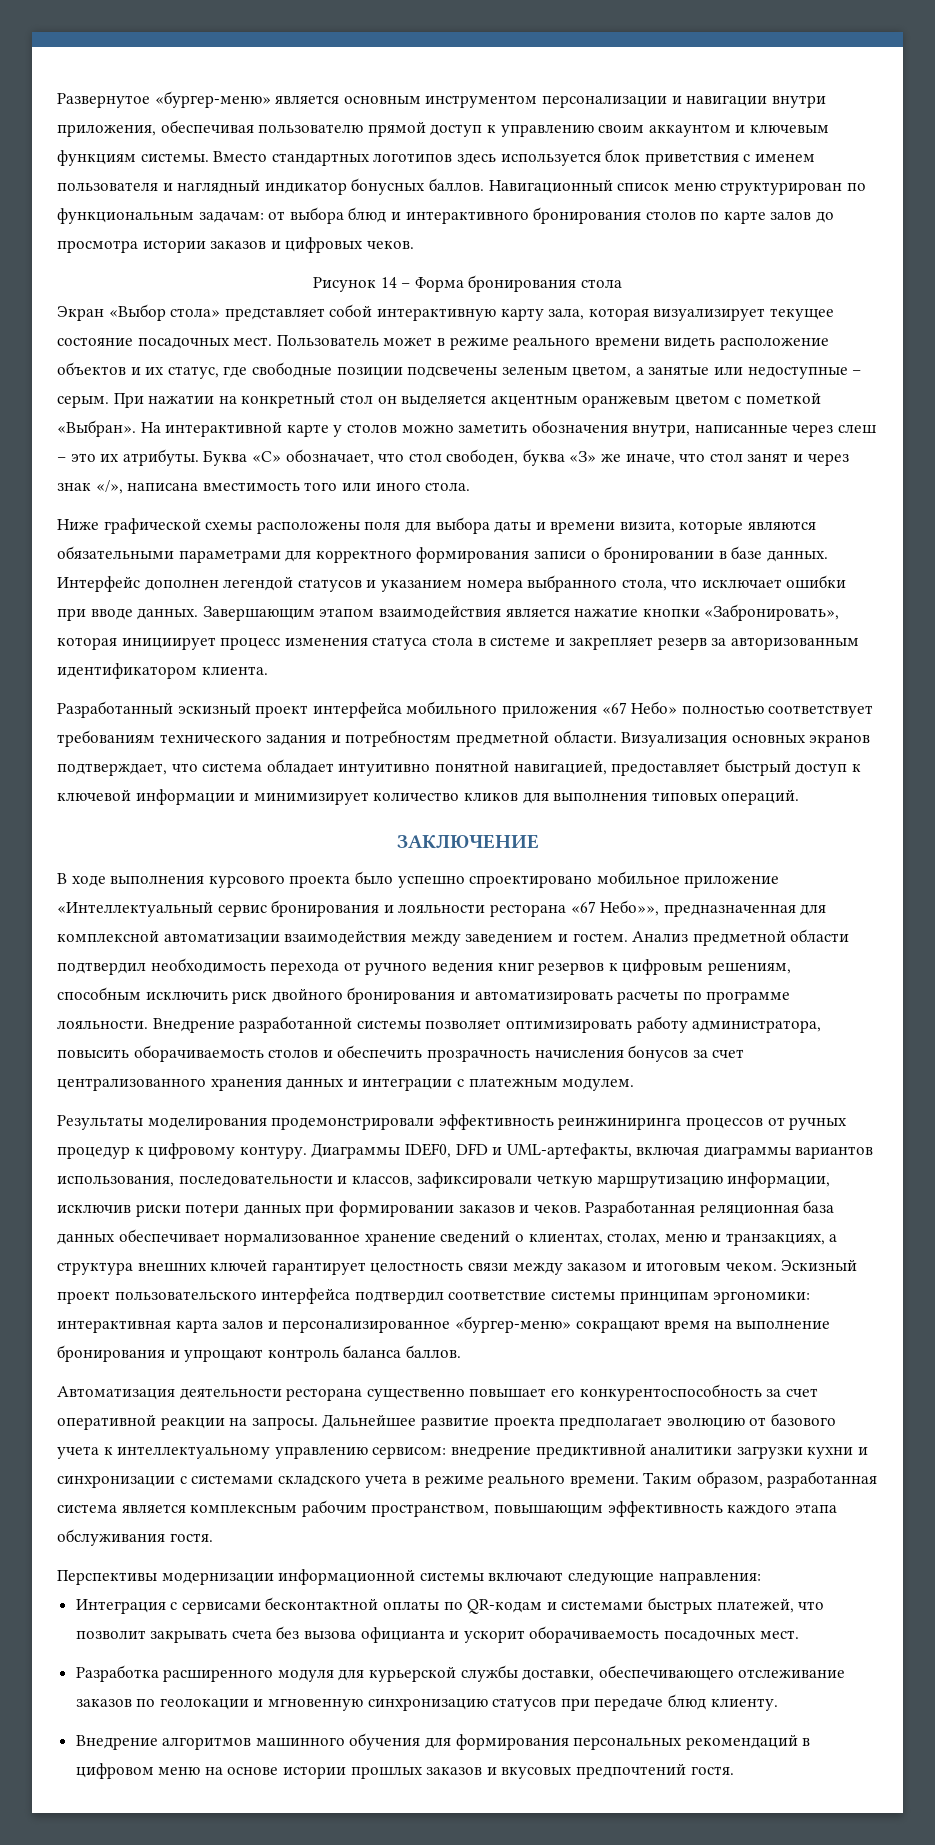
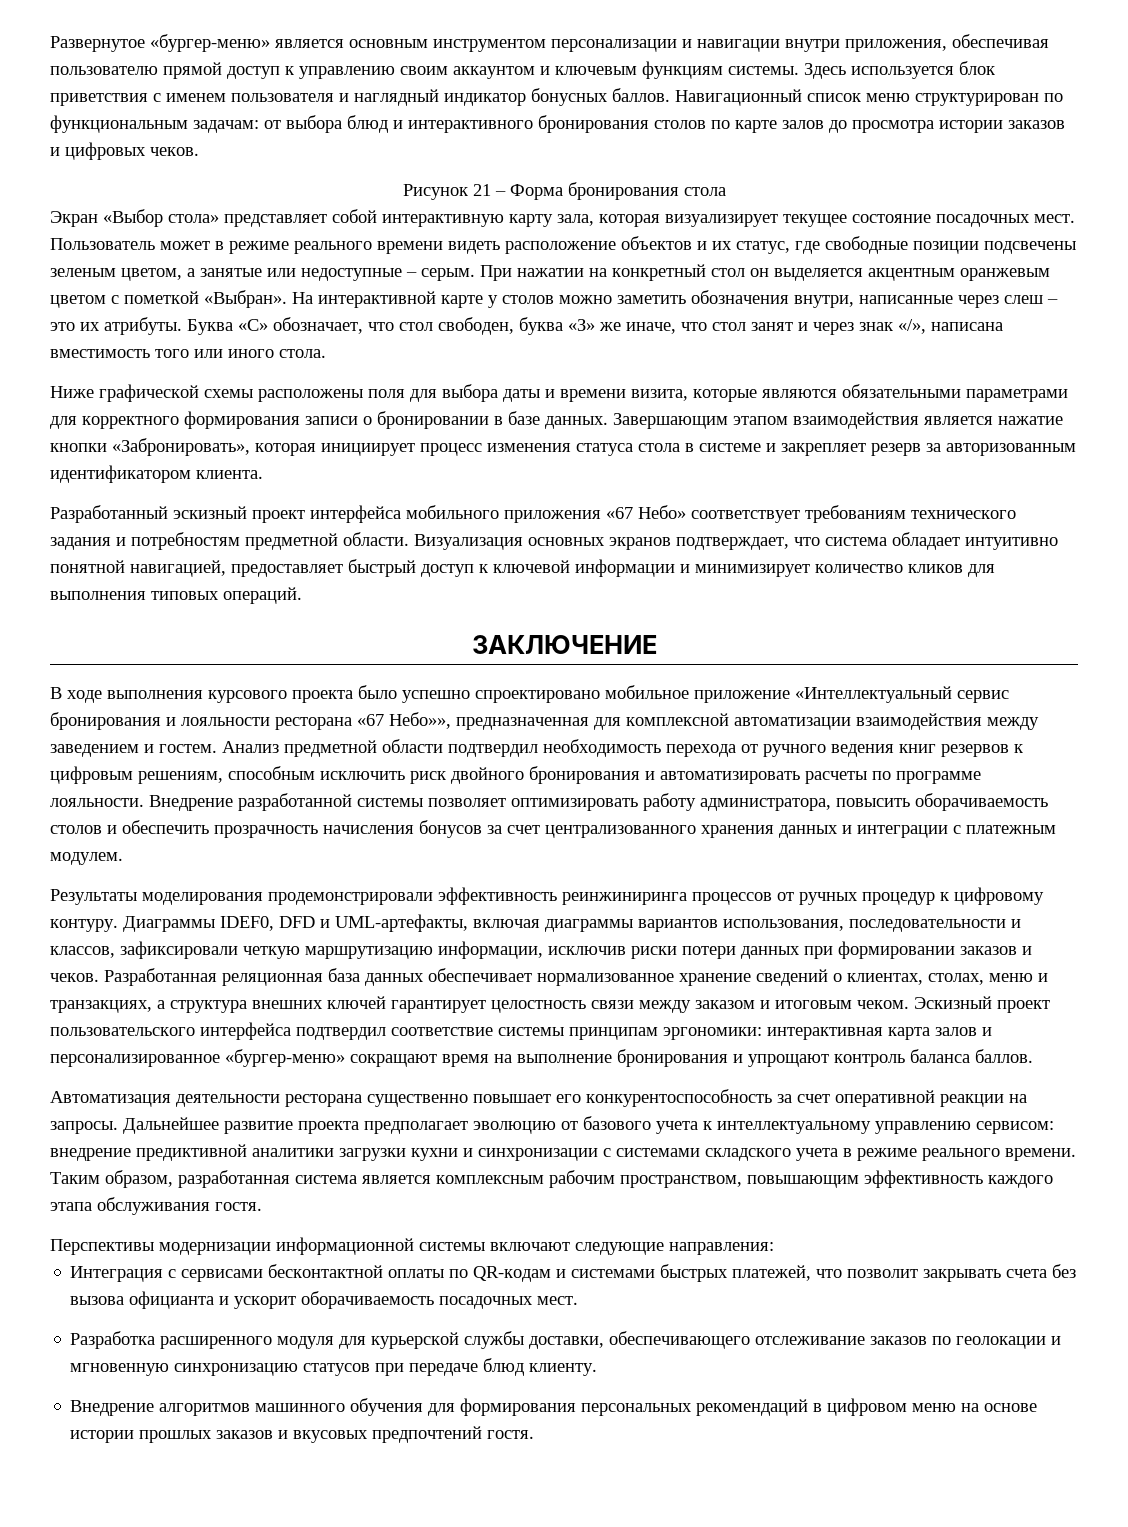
- Вместо стандартных логотипов здесь используется блок приветствия с именем пользователя и наглядный индикатор бонусных баллов.
+ Здесь используется блок приветствия с именем пользователя и наглядный индикатор бонусных баллов.
- Рисунок 14 – Форма бронирования стола
+ Рисунок 21 – Форма бронирования стола
- Интерфейс дополнен легендой статусов и указанием номера выбранного стола, что исключает ошибки при вводе данных.
- Разработанный эскизный проект интерфейса мобильного приложения «67 Небо» полностью соответствует требованиям технического задания и потребностям предметной области.
+ Разработанный эскизный проект интерфейса мобильного приложения «67 Небо» соответствует требованиям технического задания и потребностям предметной области.

